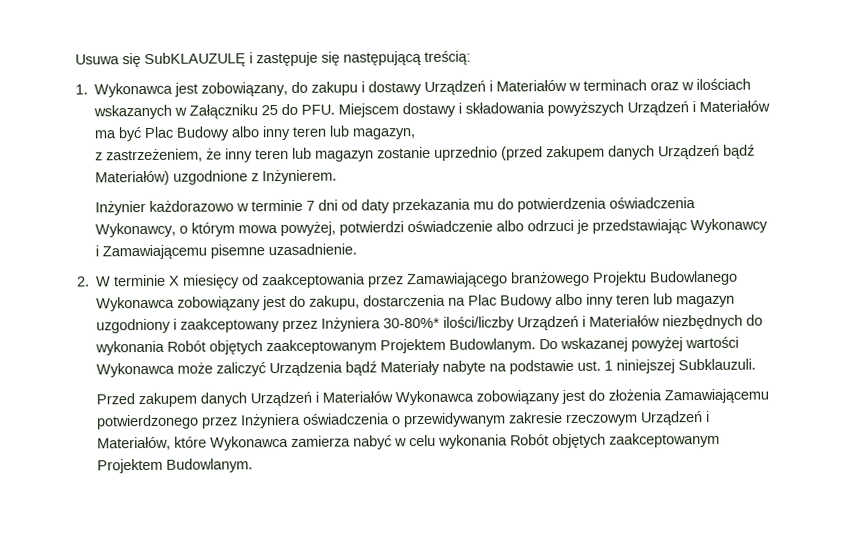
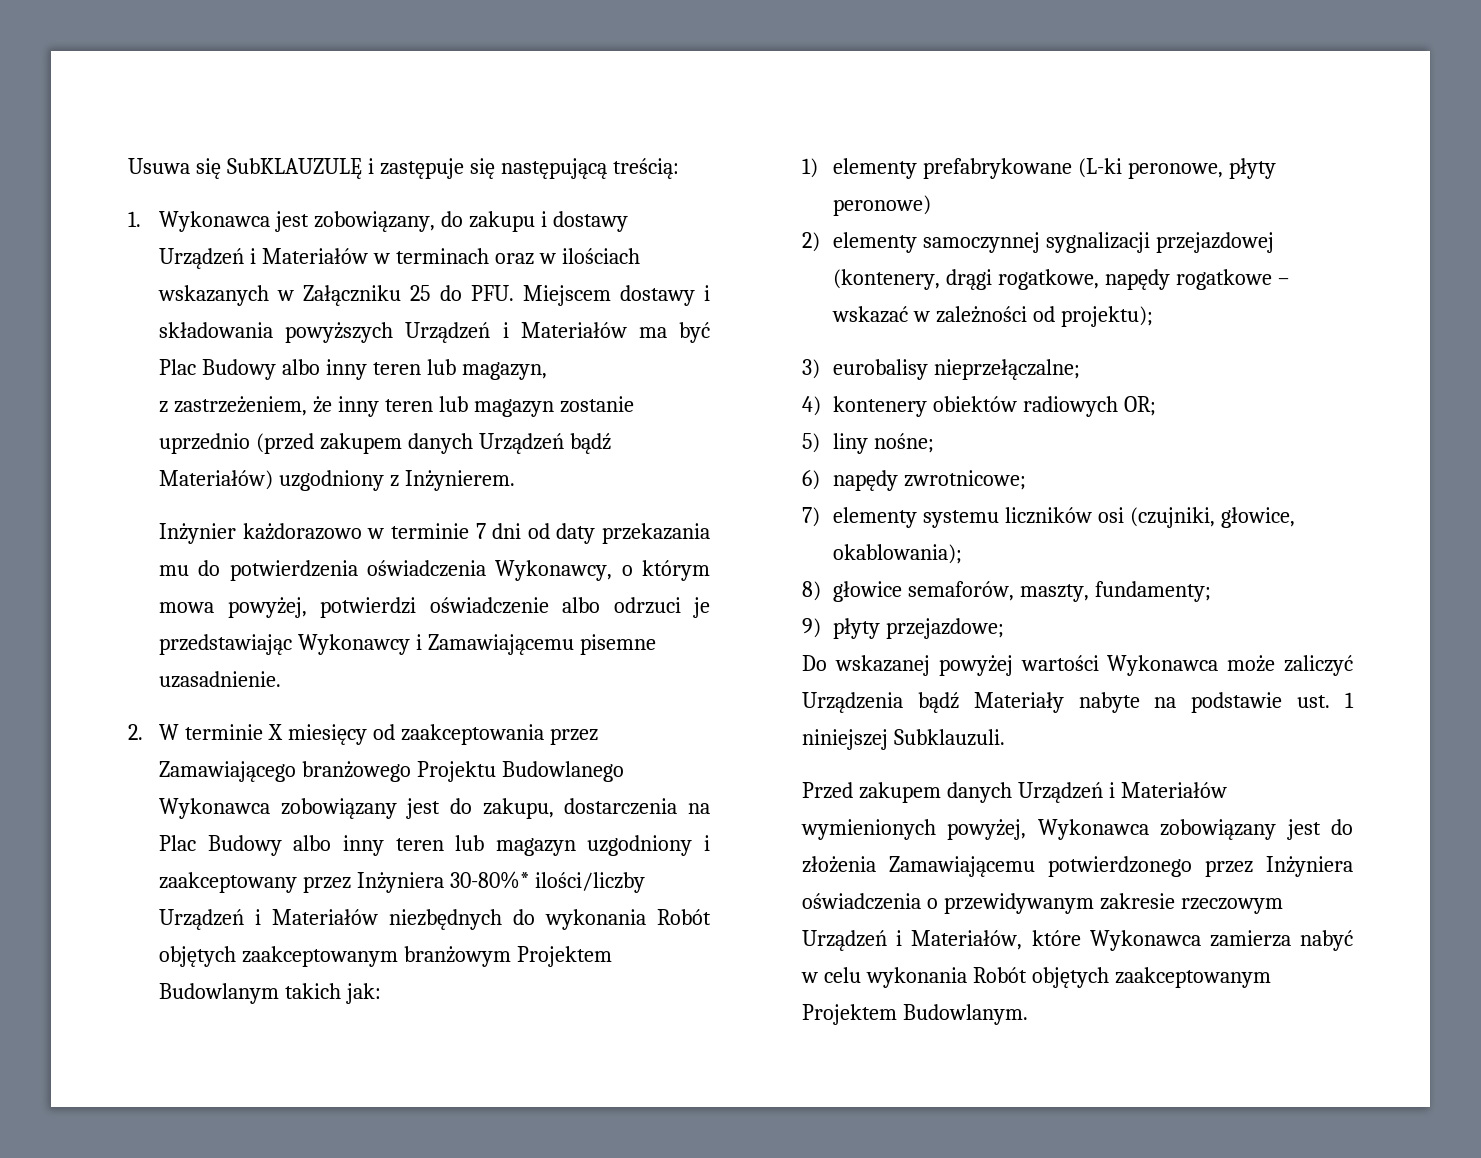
- z zastrzeżeniem, że inny teren lub magazyn zostanie uprzednio (przed zakupem danych Urządzeń bądź Materiałów) uzgodnione z Inżynierem.
+ z zastrzeżeniem, że inny teren lub magazyn zostanie uprzednio (przed zakupem danych Urządzeń bądź Materiałów) uzgodniony z Inżynierem.
- 2. W terminie X miesięcy od zaakceptowania przez Zamawiającego branżowego Projektu Budowlanego Wykonawca zobowiązany jest do zakupu, dostarczenia na Plac Budowy albo inny teren lub magazyn uzgodniony i zaakceptowany przez Inżyniera 30-80%* ilości/liczby Urządzeń i Materiałów niezbędnych do wykonania Robót objętych zaakceptowanym Projektem Budowlanym. Do wskazanej powyżej wartości Wykonawca może zaliczyć Urządzenia bądź Materiały nabyte na podstawie ust. 1 niniejszej Subklauzuli.
+ 2. W terminie X miesięcy od zaakceptowania przez Zamawiającego branżowego Projektu Budowlanego Wykonawca zobowiązany jest do zakupu, dostarczenia na Plac Budowy albo inny teren lub magazyn uzgodniony i zaakceptowany przez Inżyniera 30-80%* ilości/liczby Urządzeń i Materiałów niezbędnych do wykonania Robót objętych zaakceptowanym branżowym Projektem Budowlanym takich jak:
+ 1) elementy prefabrykowane (L-ki peronowe, płyty peronowe)
+ 2) elementy samoczynnej sygnalizacji przejazdowej (kontenery, drągi rogatkowe, napędy rogatkowe – wskazać w zależności od projektu);
+ 3) eurobalisy nieprzełączalne;
+ 4) kontenery obiektów radiowych OR;
+ 5) liny nośne;
+ 6) napędy zwrotnicowe;
+ 7) elementy systemu liczników osi (czujniki, głowice, okablowania);
+ 8) głowice semaforów, maszty, fundamenty;
+ 9) płyty przejazdowe;
+ Do wskazanej powyżej wartości Wykonawca może zaliczyć Urządzenia bądź Materiały nabyte na podstawie ust. 1 niniejszej Subklauzuli.
- Przed zakupem danych Urządzeń i Materiałów Wykonawca zobowiązany jest do złożenia Zamawiającemu potwierdzonego przez Inżyniera oświadczenia o przewidywanym zakresie rzeczowym Urządzeń i Materiałów, które Wykonawca zamierza nabyć w celu wykonania Robót objętych zaakceptowanym Projektem Budowlanym.
+ Przed zakupem danych Urządzeń i Materiałów wymienionych powyżej, Wykonawca zobowiązany jest do złożenia Zamawiającemu potwierdzonego przez Inżyniera oświadczenia o przewidywanym zakresie rzeczowym Urządzeń i Materiałów, które Wykonawca zamierza nabyć w celu wykonania Robót objętych zaakceptowanym Projektem Budowlanym.

